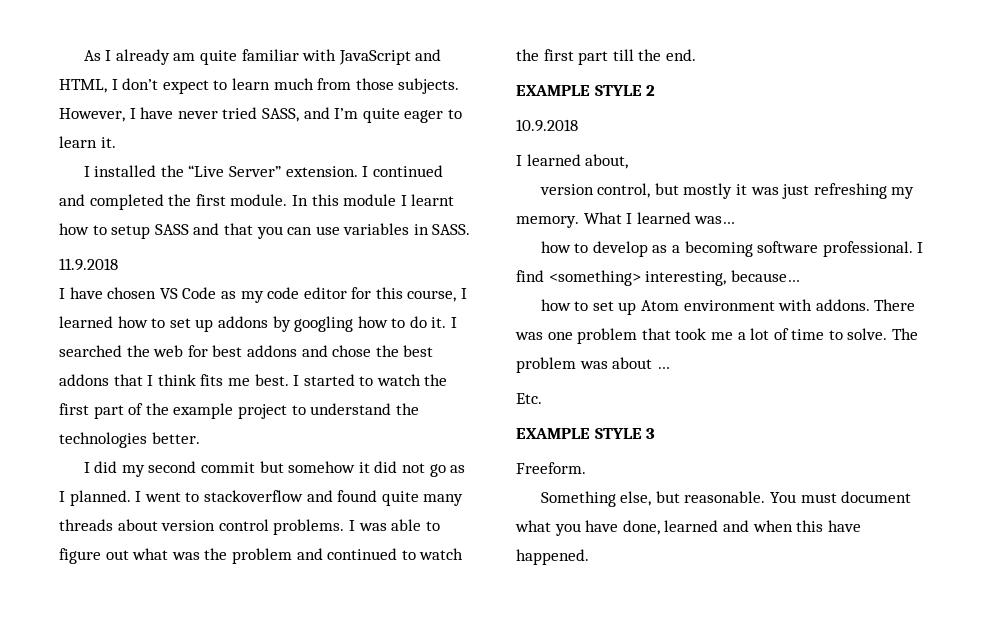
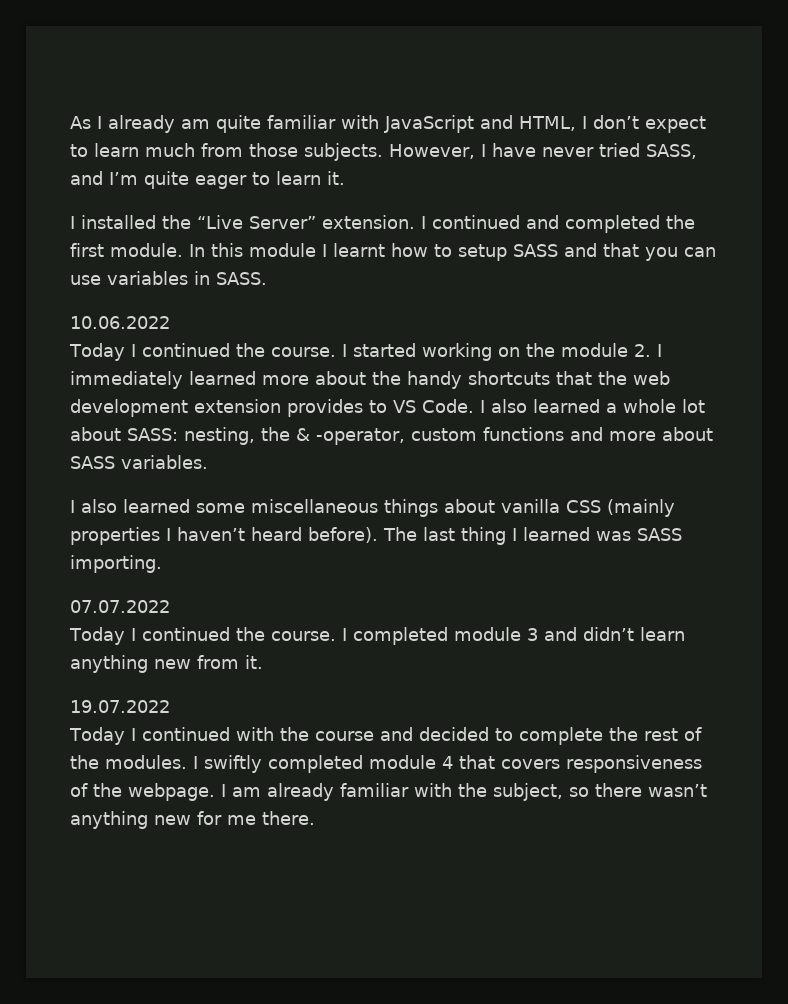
- 11.9.2018
- I have chosen VS Code as my code editor for this course, I learned how to set up addons by googling how to do it. I searched the web for best addons and chose the best addons that I think fits me best. I started to watch the first part of the example project to understand the technologies better.
- I did my second commit but somehow it did not go as I planned. I went to stackoverflow and found quite many threads about version control problems. I was able to figure out what was the problem and continued to watch the first part till the end.
- EXAMPLE STYLE 2
- 10.9.2018
- I learned about,
- version control, but mostly it was just refreshing my memory. What I learned was…
- how to develop as a becoming software professional. I find <something> interesting, because…
- how to set up Atom environment with addons. There was one problem that took me a lot of time to solve. The problem was about …
- Etc.
- EXAMPLE STYLE 3
- Freeform.
- Something else, but reasonable. You must document what you have done, learned and when this have happened.
+ 10.06.2022
+ Today I continued the course. I started working on the module 2. I immediately learned more about the handy shortcuts that the web development extension provides to VS Code. I also learned a whole lot about SASS: nesting, the & -operator, custom functions and more about SASS variables.
+ I also learned some miscellaneous things about vanilla CSS (mainly properties I haven’t heard before). The last thing I learned was SASS importing.
+ 07.07.2022
+ Today I continued the course. I completed module 3 and didn’t learn anything new from it.
+ 19.07.2022
+ Today I continued with the course and decided to complete the rest of the modules. I swiftly completed module 4 that covers responsiveness of the webpage. I am already familiar with the subject, so there wasn’t anything new for me there.

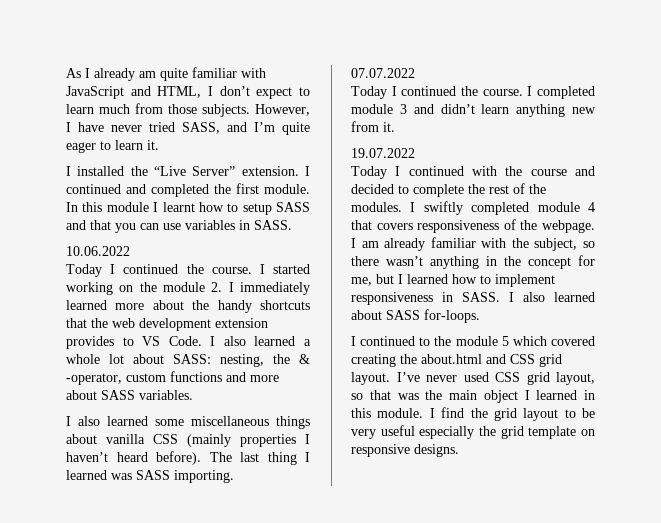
- I am already familiar with the subject, so there wasn’t anything new for me there.
+ I am already familiar with the subject, so there wasn’t anything in the concept for me, but I learned how to implement responsiveness in SASS. I also learned about SASS for-loops.
+ I continued to the module 5 which covered creating the about.html and CSS grid layout. I’ve never used CSS grid layout, so that was the main object I learned in this module. I find the grid layout to be very useful especially the grid template on responsive designs.

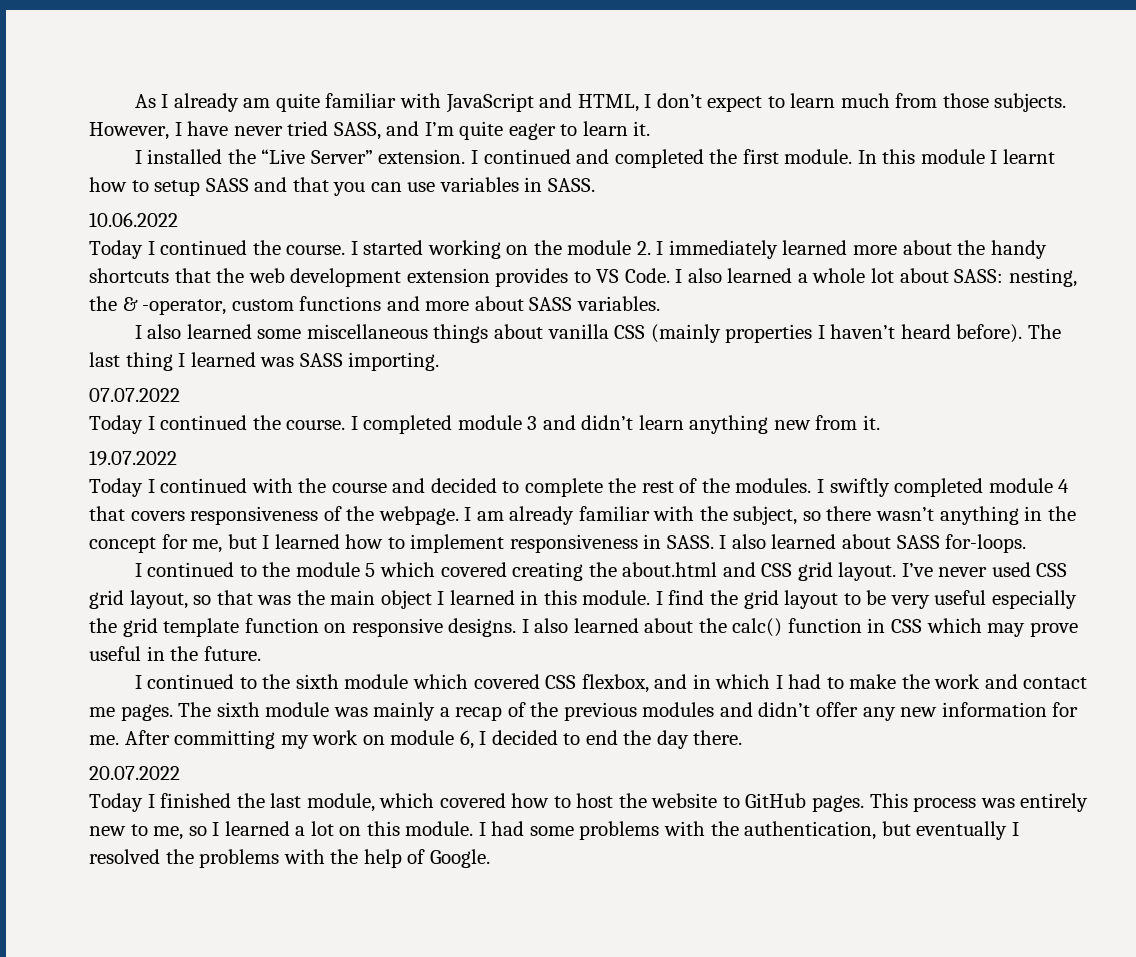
- I find the grid layout to be very useful especially the grid template on responsive designs.
+ I find the grid layout to be very useful especially the grid template function on responsive designs.
+ I also learned about the calc() function in CSS which may prove useful in the future.
+ I continued to the sixth module which covered CSS flexbox, and in which I had to make the work and contact me pages. The sixth module was mainly a recap of the previous modules and didn’t offer any new information for me. After committing my work on module 6, I decided to end the day there.
+ 20.07.2022
+ Today I finished the last module, which covered how to host the website to GitHub pages. This process was entirely new to me, so I learned a lot on this module. I had some problems with the authentication, but eventually I resolved the problems with the help of Google.

